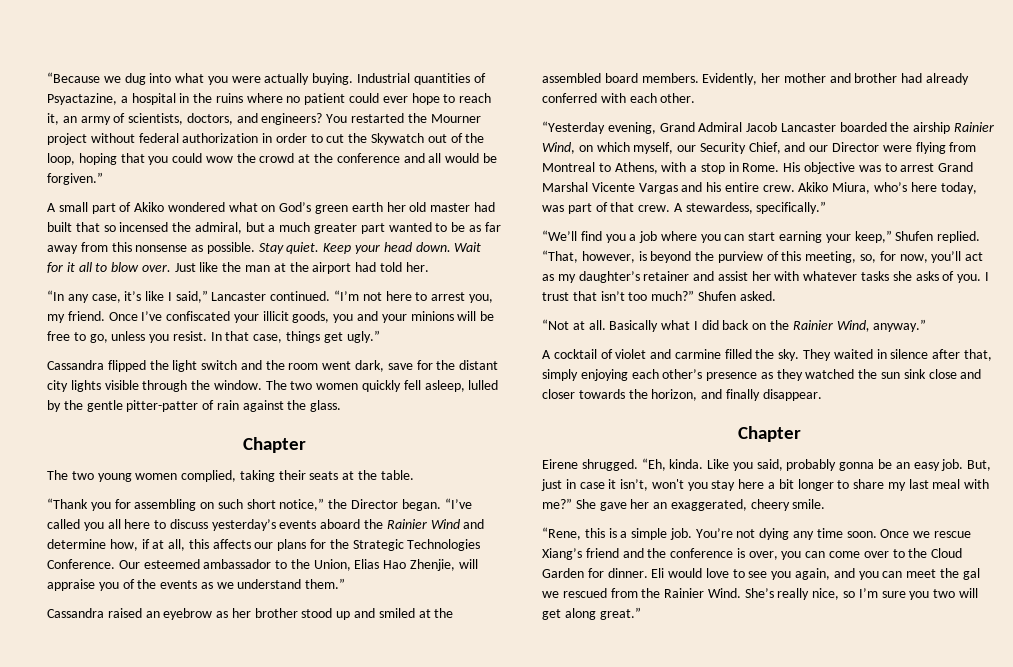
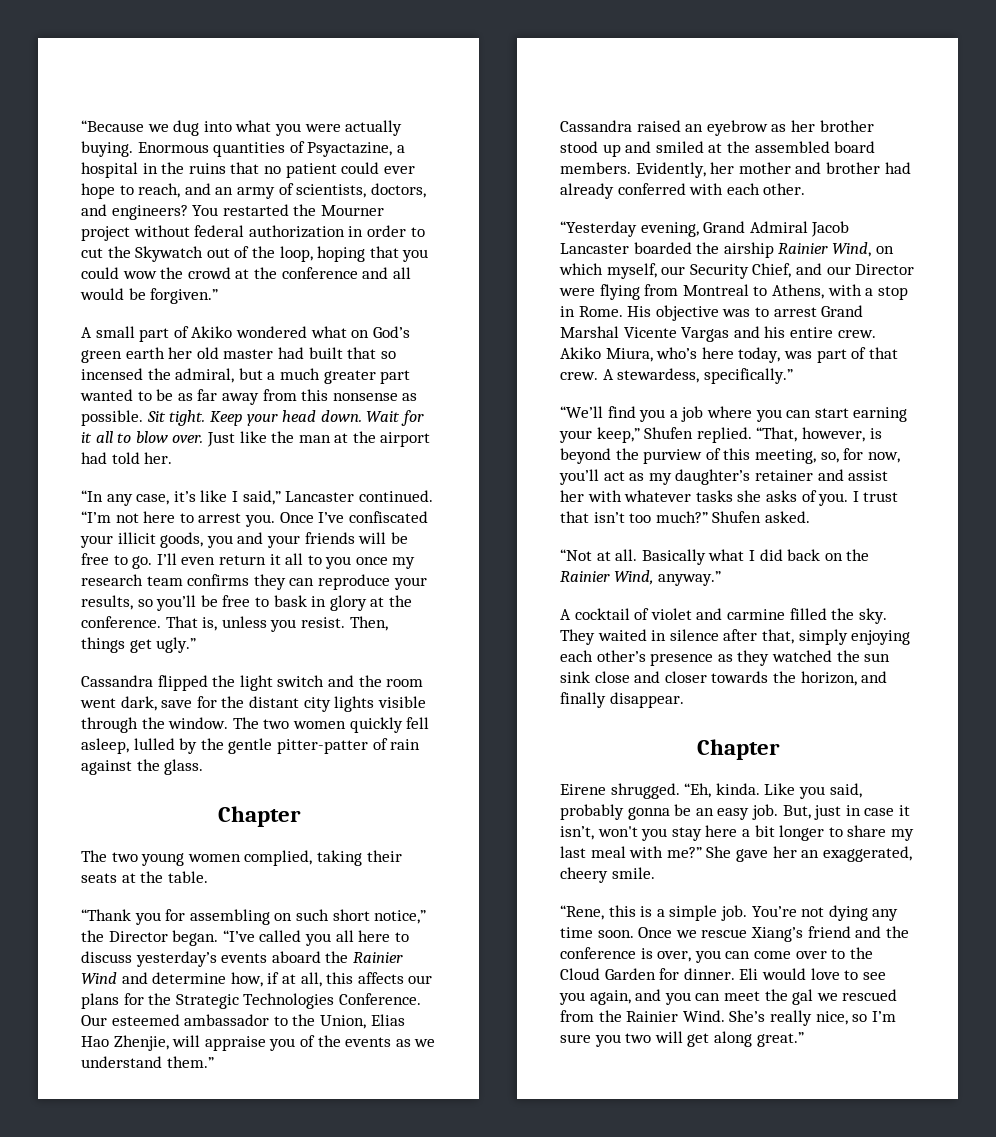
- Industrial quantities of Psyactazine, a hospital in the ruins where no patient could ever hope to reach it, an army of scientists, doctors, and engineers?
+ Enormous quantities of Psyactazine, a hospital in the ruins that no patient could ever hope to reach, and an army of scientists, doctors, and engineers?
- Stay quiet.
+ Sit tight.
- “I’m not here to arrest you, my friend.
+ “I’m not here to arrest you.
- Once I’ve confiscated your illicit goods, you and your minions will be free to go, unless you resist. In that case, things get ugly.”
+ Once I’ve confiscated your illicit goods, you and your friends will be free to go. I’ll even return it all to you once my research team confirms they can reproduce your results, so you’ll be free to bask in glory at the conference. That is, unless you resist. Then, things get ugly.”

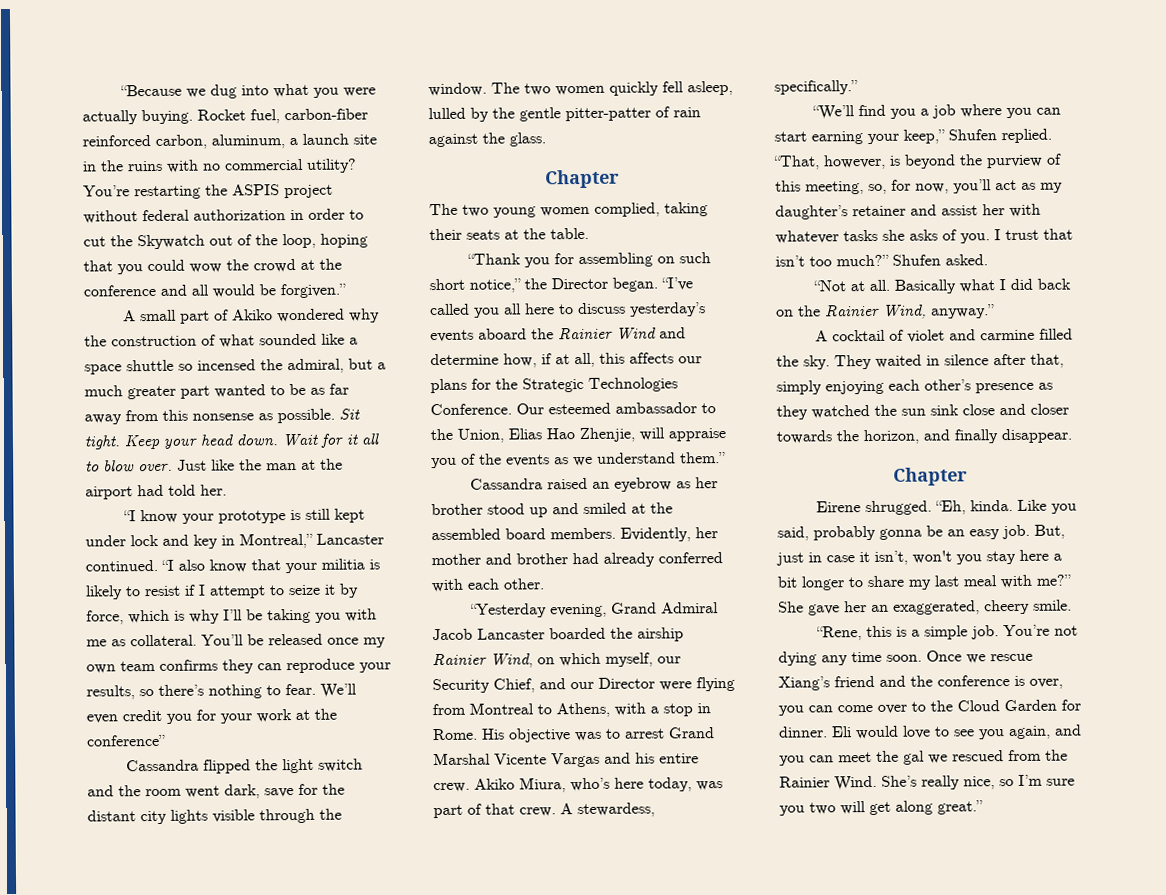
- Enormous quantities of Psyactazine, a hospital in the ruins that no patient could ever hope to reach, and an army of scientists, doctors, and engineers? You restarted the Mourner project without federal authorization in order to cut the Skywatch out of the loop, hoping that you could wow the crowd at the conference and all would be forgiven.”
+ Rocket fuel, carbon-fiber reinforced carbon, aluminum, a launch site in the ruins with no commercial utility? You’re restarting the ASPIS project without federal authorization in order to cut the Skywatch out of the loop, hoping that you could wow the crowd at the conference and all would be forgiven.”
- A small part of Akiko wondered what on God’s green earth her old master had built that so incensed the admiral, but a much greater part wanted to be as far away from this nonsense as possible.
+ A small part of Akiko wondered why the construction of what sounded like a space shuttle so incensed the admiral, but a much greater part wanted to be as far away from this nonsense as possible.
- “In any case, it’s like I said,” Lancaster continued. “I’m not here to arrest you. Once I’ve confiscated your illicit goods, you and your friends will be free to go. I’ll even return it all to you once my research team confirms they can reproduce your results, so you’ll be free to bask in glory at the conference. That is, unless you resist. Then, things get ugly.”
+ “I know your prototype is still kept under lock and key in Montreal,” Lancaster continued. “I also know that your militia is likely to resist if I attempt to seize it by force, which is why I’ll be taking you with me as collateral. You’ll be released once my own team confirms they can reproduce your results, so there’s nothing to fear. We’ll even credit you for your work at the conference”

